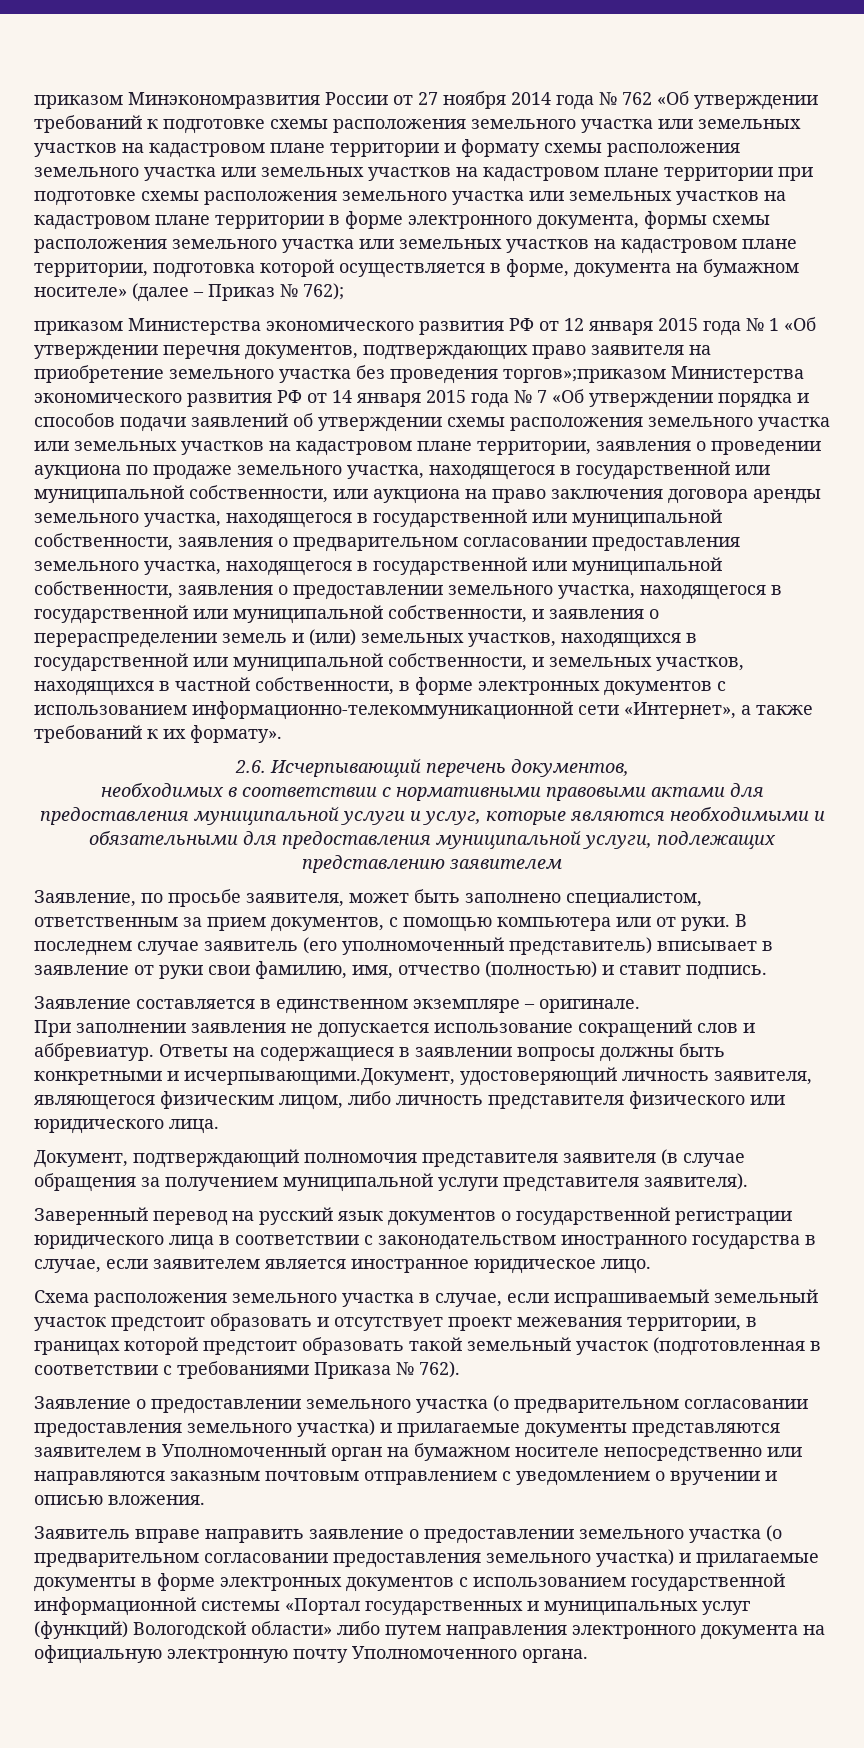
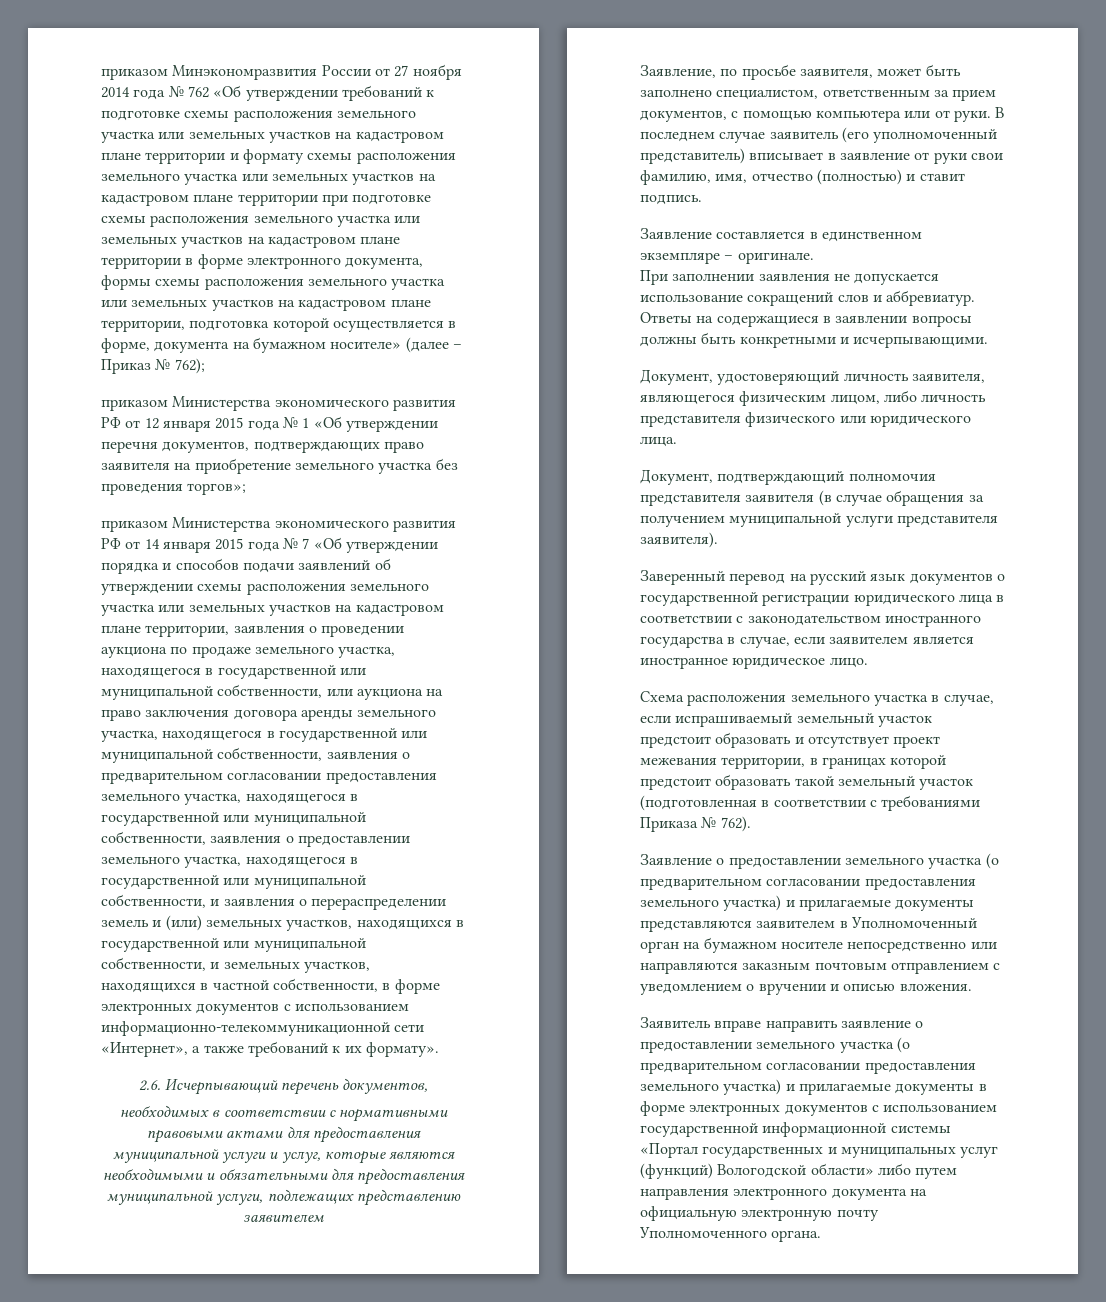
- приказом Министерства экономического развития РФ от 12 января 2015 года № 1 «Об утверждении перечня документов, подтверждающих право заявителя на приобретение земельного участка без проведения торгов»;приказом Министерства экономического развития РФ от 14 января 2015 года № 7 «Об утверждении порядка и способов подачи заявлений об утверждении схемы расположения земельного участка или земельных участков на кадастровом плане территории, заявления о проведении аукциона по продаже земельного участка, находящегося в государственной или муниципальной собственности, или аукциона на право заключения договора аренды земельного участка, находящегося в государственной или муниципальной собственности, заявления о предварительном согласовании предоставления земельного участка, находящегося в государственной или муниципальной собственности, заявления о предоставлении земельного участка, находящегося в государственной или муниципальной собственности, и заявления о перераспределении земель и (или) земельных участков, находящихся в государственной или муниципальной собственности, и земельных участков, находящихся в частной собственности, в форме электронных документов с использованием информационно-телекоммуникационной сети «Интернет», а также требований к их формату».
+ приказом Министерства экономического развития РФ от 12 января 2015 года № 1 «Об утверждении перечня документов, подтверждающих право заявителя на приобретение земельного участка без проведения торгов»;
+ приказом Министерства экономического развития РФ от 14 января 2015 года № 7 «Об утверждении порядка и способов подачи заявлений об утверждении схемы расположения земельного участка или земельных участков на кадастровом плане территории, заявления о проведении аукциона по продаже земельного участка, находящегося в государственной или муниципальной собственности, или аукциона на право заключения договора аренды земельного участка, находящегося в государственной или муниципальной собственности, заявления о предварительном согласовании предоставления земельного участка, находящегося в государственной или муниципальной собственности, заявления о предоставлении земельного участка, находящегося в государственной или муниципальной собственности, и заявления о перераспределении земель и (или) земельных участков, находящихся в государственной или муниципальной собственности, и земельных участков, находящихся в частной собственности, в форме электронных документов с использованием информационно-телекоммуникационной сети «Интернет», а также требований к их формату».
- Ответы на содержащиеся в заявлении вопросы должны быть конкретными и исчерпывающими.Документ, удостоверяющий личность заявителя, являющегося физическим лицом, либо личность представителя физического или юридического лица.
+ Ответы на содержащиеся в заявлении вопросы должны быть конкретными и исчерпывающими.
+ Документ, удостоверяющий личность заявителя, являющегося физическим лицом, либо личность представителя физического или юридического лица.

